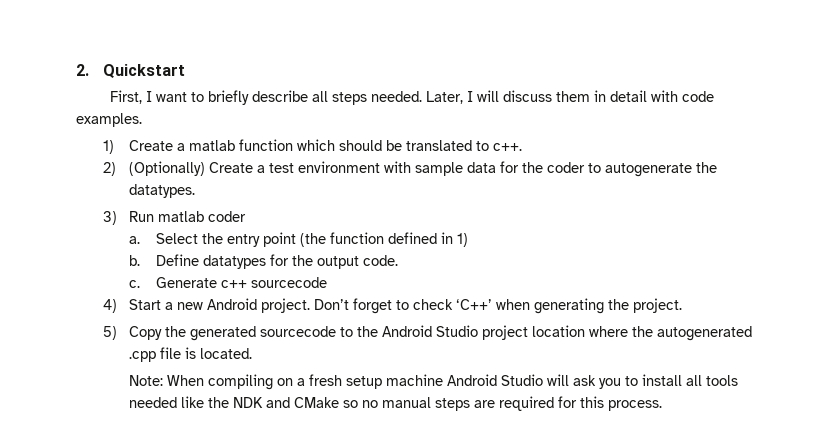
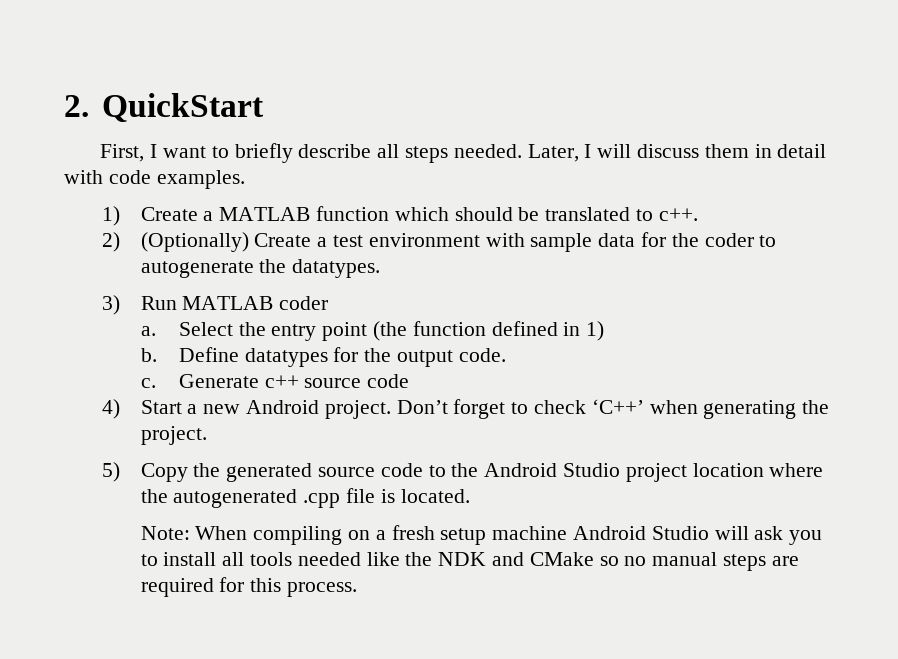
- 2. Quickstart
+ 2. QuickStart
- 1) Create a matlab function which should be translated to c++.
+ 1) Create a MATLAB function which should be translated to c++.
- 3) Run matlab coder
+ 3) Run MATLAB coder
- Generate c++ sourcecode
+ Generate c++ source code
- 5) Copy the generated sourcecode to the Android Studio project location where the autogenerated .cpp file is located.
+ 5) Copy the generated source code to the Android Studio project location where the autogenerated .cpp file is located.

